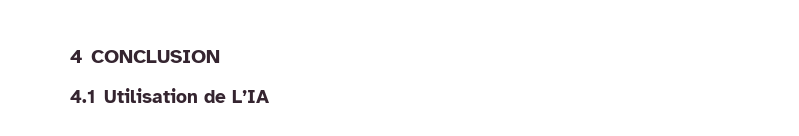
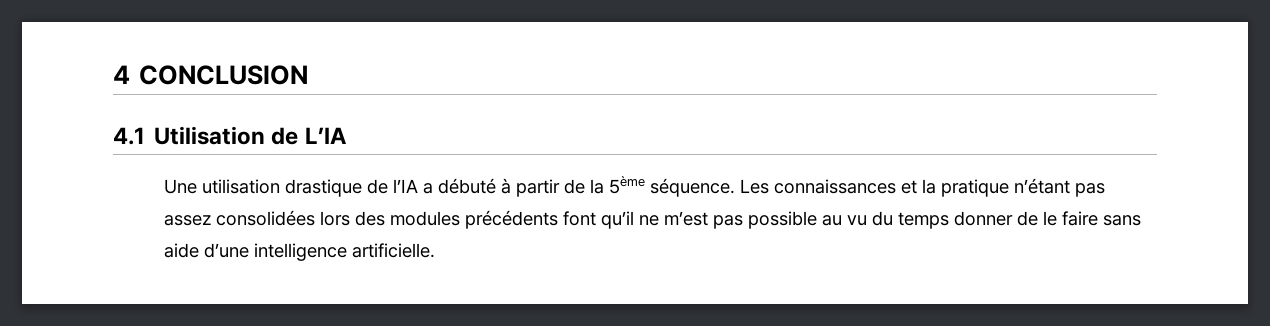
+ Une utilisation drastique de l’IA a débuté à partir de la 5ème séquence. Les connaissances et la pratique n’étant pas assez consolidées lors des modules précédents font qu’il ne m’est pas possible au vu du temps donner de le faire sans aide d’une intelligence artificielle.

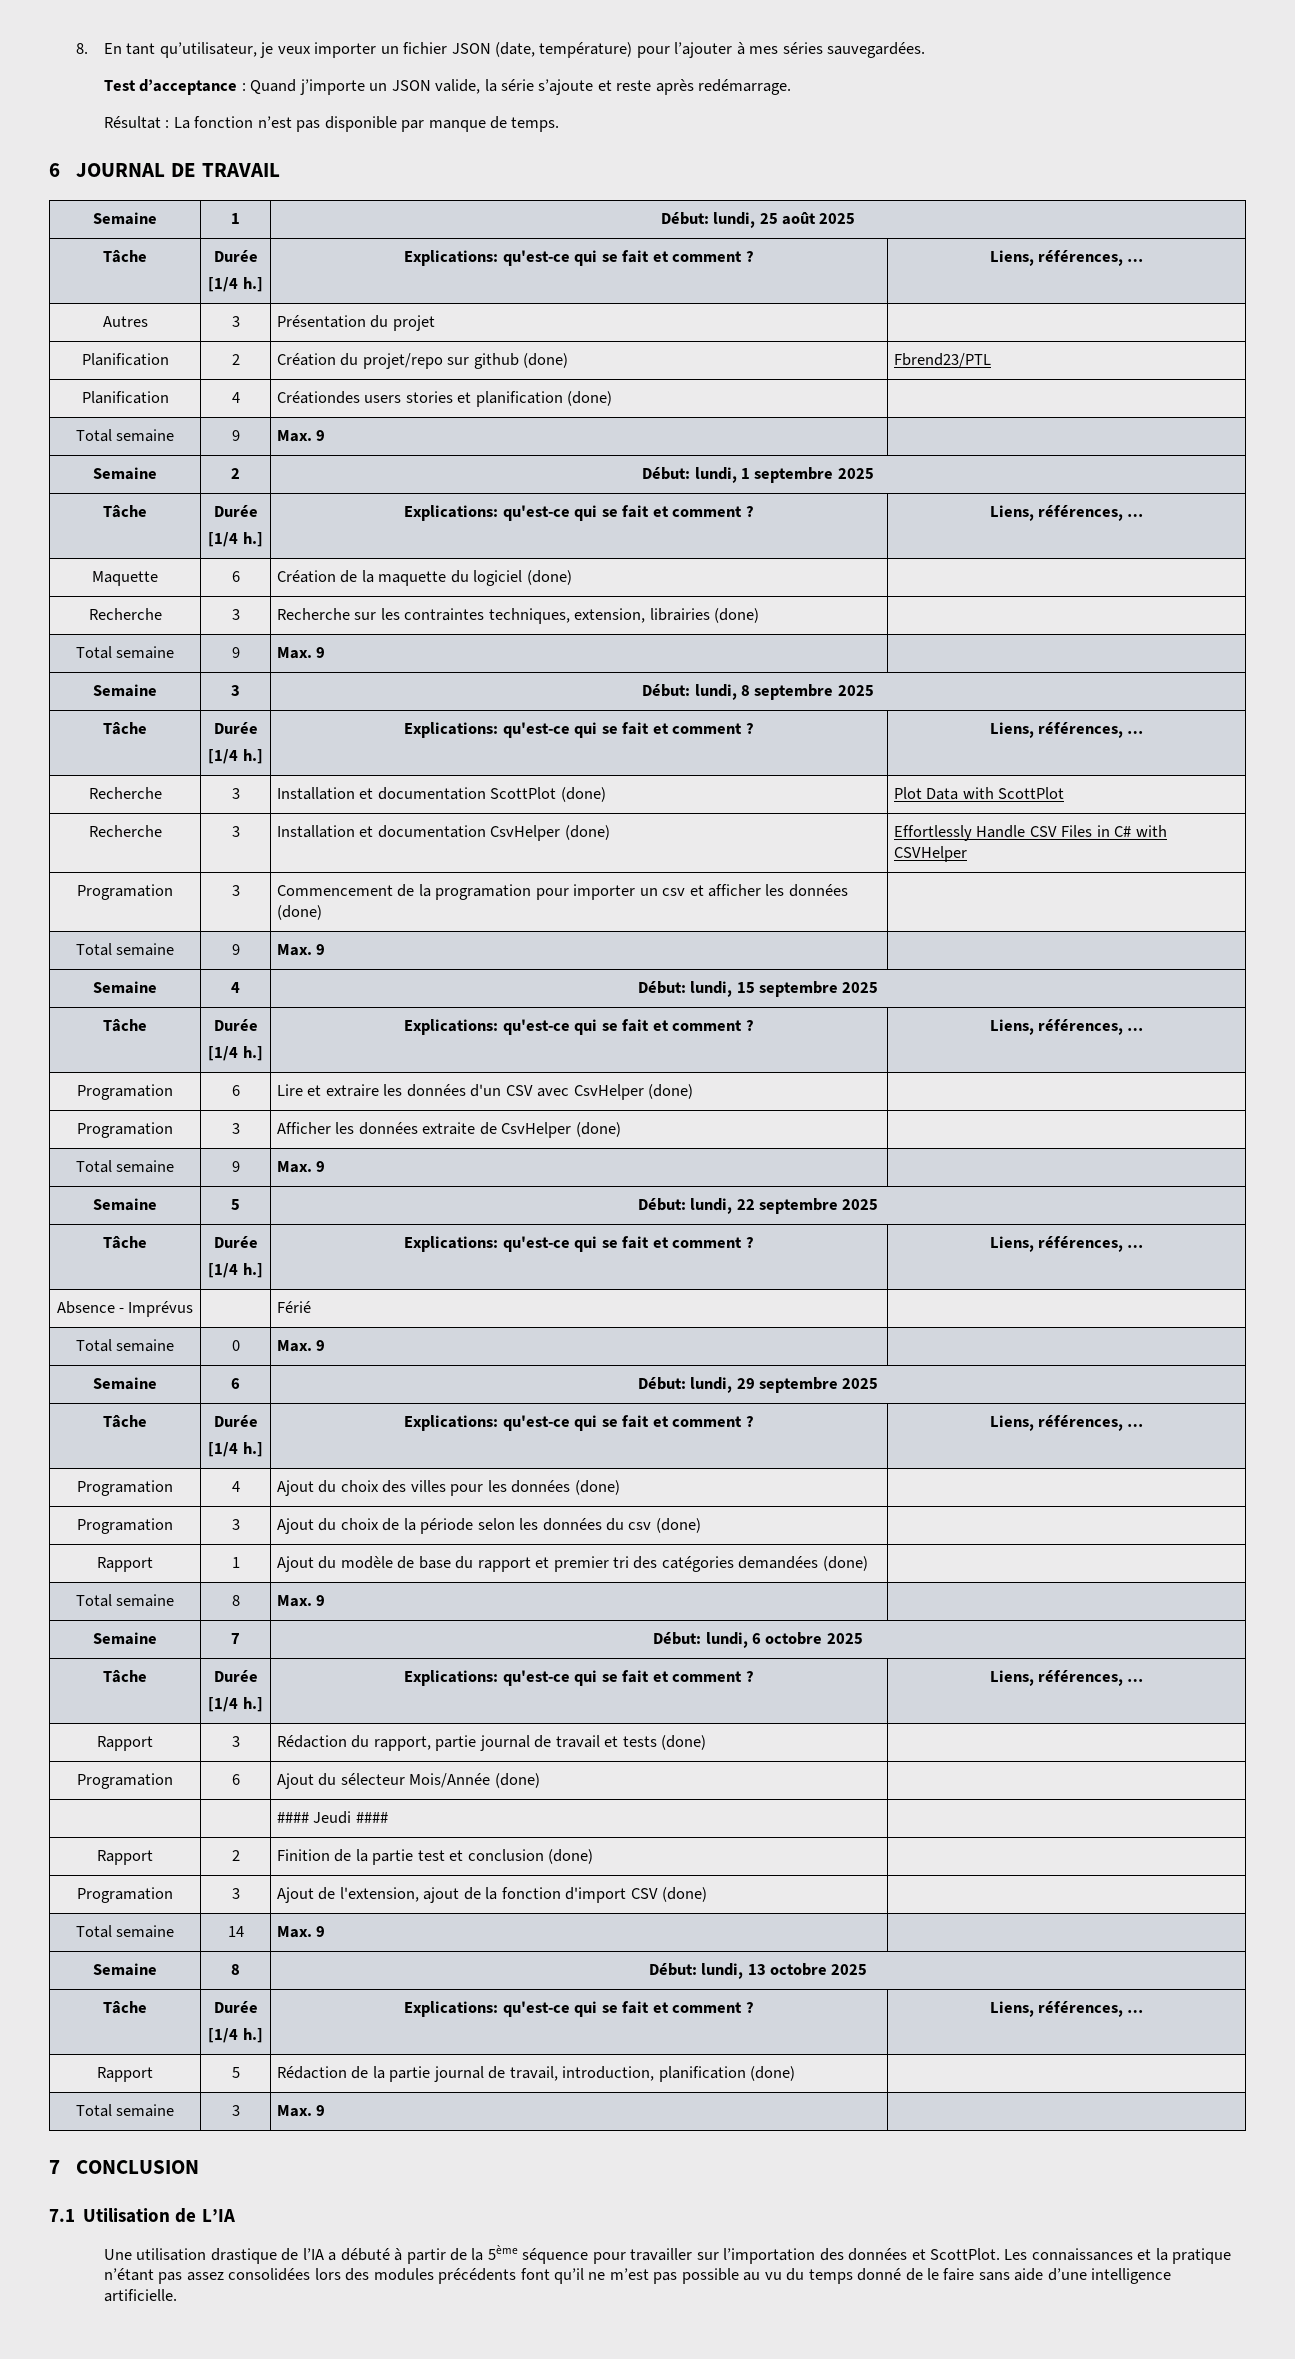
- 4 CONCLUSION
+ 8. En tant qu’utilisateur, je veux importer un fichier JSON (date, température) pour l’ajouter à mes séries sauvegardées.
+ Test d’acceptance : Quand j’importe un JSON valide, la série s’ajoute et reste après redémarrage.
+ Résultat : La fonction n’est pas disponible par manque de temps.
+ 6 JOURNAL DE TRAVAIL
+ Semaine | 1 | Début: lundi, 25 août 2025
+ Tâche | Durée
+ [1/4 h.] | Explications: qu'est-ce qui se fait et comment ? | Liens, références, …
+ Autres | 3 | Présentation du projet |
+ Planification | 2 | Création du projet/repo sur github (done) | Fbrend23/PTL
+ Planification | 4 | Créationdes users stories et planification (done) |
+ Total semaine | 9 | Max. 9 |
+ Semaine | 2 | Début: lundi, 1 septembre 2025
+ Tâche | Durée
+ [1/4 h.] | Explications: qu'est-ce qui se fait et comment ? | Liens, références, …
+ Maquette | 6 | Création de la maquette du logiciel (done) |
+ Recherche | 3 | Recherche sur les contraintes techniques, extension, librairies (done) |
+ Total semaine | 9 | Max. 9 |
+ Semaine | 3 | Début: lundi, 8 septembre 2025
+ Tâche | Durée
+ [1/4 h.] | Explications: qu'est-ce qui se fait et comment ? | Liens, références, …
+ Recherche | 3 | Installation et documentation ScottPlot (done) | Plot Data with ScottPlot
+ Recherche | 3 | Installation et documentation CsvHelper (done) | Effortlessly Handle CSV Files in C# with CSVHelper
+ Programation | 3 | Commencement de la programation pour importer un csv et afficher les données (done) |
+ Total semaine | 9 | Max. 9 |
+ Semaine | 4 | Début: lundi, 15 septembre 2025
+ Tâche | Durée
+ [1/4 h.] | Explications: qu'est-ce qui se fait et comment ? | Liens, références, …
+ Programation | 6 | Lire et extraire les données d'un CSV avec CsvHelper (done) |
+ Programation | 3 | Afficher les données extraite de CsvHelper (done) |
+ Total semaine | 9 | Max. 9 |
+ Semaine | 5 | Début: lundi, 22 septembre 2025
+ Tâche | Durée
+ [1/4 h.] | Explications: qu'est-ce qui se fait et comment ? | Liens, références, …
+ Absence - Imprévus | | Férié |
+ Total semaine | 0 | Max. 9 |
+ Semaine | 6 | Début: lundi, 29 septembre 2025
+ Tâche | Durée
+ [1/4 h.] | Explications: qu'est-ce qui se fait et comment ? | Liens, références, …
+ Programation | 4 | Ajout du choix des villes pour les données (done) |
+ Programation | 3 | Ajout du choix de la période selon les données du csv (done) |
+ Rapport | 1 | Ajout du modèle de base du rapport et premier tri des catégories demandées (done) |
+ Total semaine | 8 | Max. 9 |
+ Semaine | 7 | Début: lundi, 6 octobre 2025
+ Tâche | Durée
+ [1/4 h.] | Explications: qu'est-ce qui se fait et comment ? | Liens, références, …
+ Rapport | 3 | Rédaction du rapport, partie journal de travail et tests (done) |
+ Programation | 6 | Ajout du sélecteur Mois/Année (done) |
+ | | #### Jeudi #### |
+ Rapport | 2 | Finition de la partie test et conclusion (done) |
+ Programation | 3 | Ajout de l'extension, ajout de la fonction d'import CSV (done) |
+ Total semaine | 14 | Max. 9 |
+ Semaine | 8 | Début: lundi, 13 octobre 2025
+ Tâche | Durée
+ [1/4 h.] | Explications: qu'est-ce qui se fait et comment ? | Liens, références, …
+ Rapport | 5 | Rédaction de la partie journal de travail, introduction, planification (done) |
+ Total semaine | 3 | Max. 9 |
+ 7 CONCLUSION
- 4.1 Utilisation de L’IA
+ 7.1 Utilisation de L’IA
- Une utilisation drastique de l’IA a débuté à partir de la 5ème séquence.
+ Une utilisation drastique de l’IA a débuté à partir de la 5ème séquence pour travailler sur l’importation des données et ScottPlot.
- Les connaissances et la pratique n’étant pas assez consolidées lors des modules précédents font qu’il ne m’est pas possible au vu du temps donner de le faire sans aide d’une intelligence artificielle.
+ Les connaissances et la pratique n’étant pas assez consolidées lors des modules précédents font qu’il ne m’est pas possible au vu du temps donné de le faire sans aide d’une intelligence artificielle.

